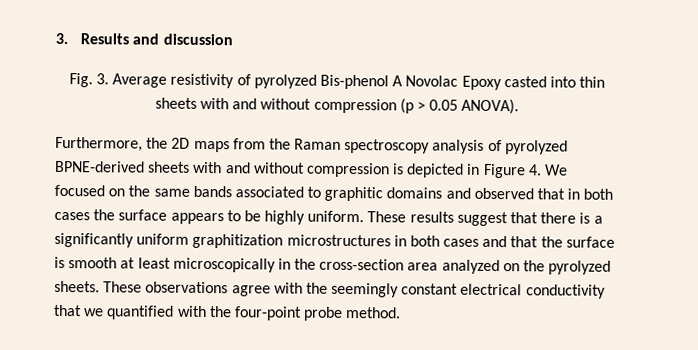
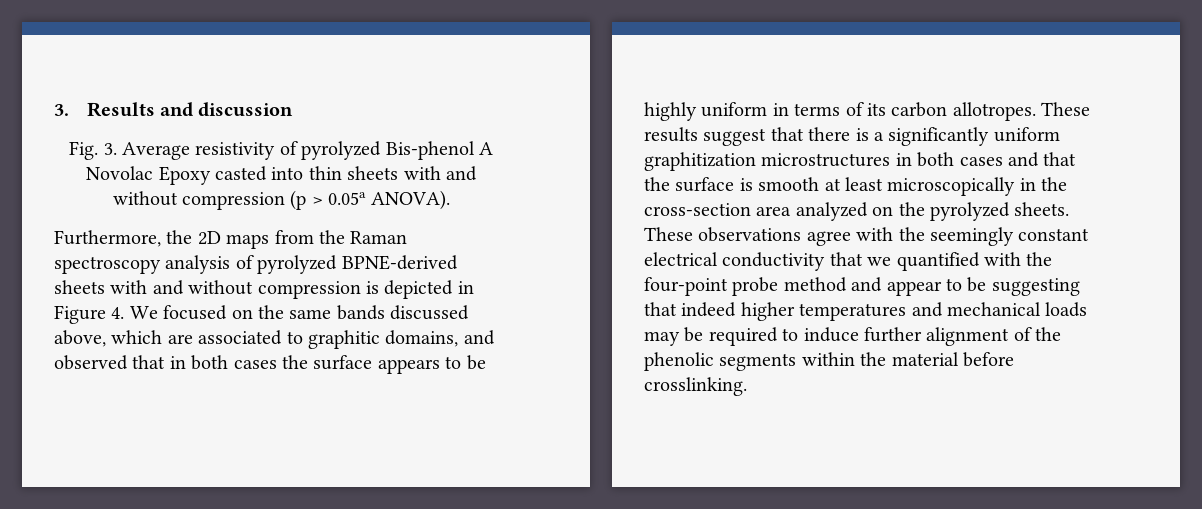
- Fig. 3. Average resistivity of pyrolyzed Bis-phenol A Novolac Epoxy casted into thin sheets with and without compression (p > 0.05 ANOVA).
+ Fig. 3. Average resistivity of pyrolyzed Bis-phenol A Novolac Epoxy casted into thin sheets with and without compression (p > 0.05a ANOVA).
- Furthermore, the 2D maps from the Raman spectroscopy analysis of pyrolyzed BPNE-derived sheets with and without compression is depicted in Figure 4. We focused on the same bands associated to graphitic domains and observed that in both cases the surface appears to be highly uniform.
+ Furthermore, the 2D maps from the Raman spectroscopy analysis of pyrolyzed BPNE-derived sheets with and without compression is depicted in Figure 4. We focused on the same bands discussed above, which are associated to graphitic domains, and observed that in both cases the surface appears to be highly uniform in terms of its carbon allotropes.
- These observations agree with the seemingly constant electrical conductivity that we quantified with the four-point probe method.
+ These observations agree with the seemingly constant electrical conductivity that we quantified with the four-point probe method and appear to be suggesting that indeed higher temperatures and mechanical loads may be required to induce further alignment of the phenolic segments within the material before crosslinking.

